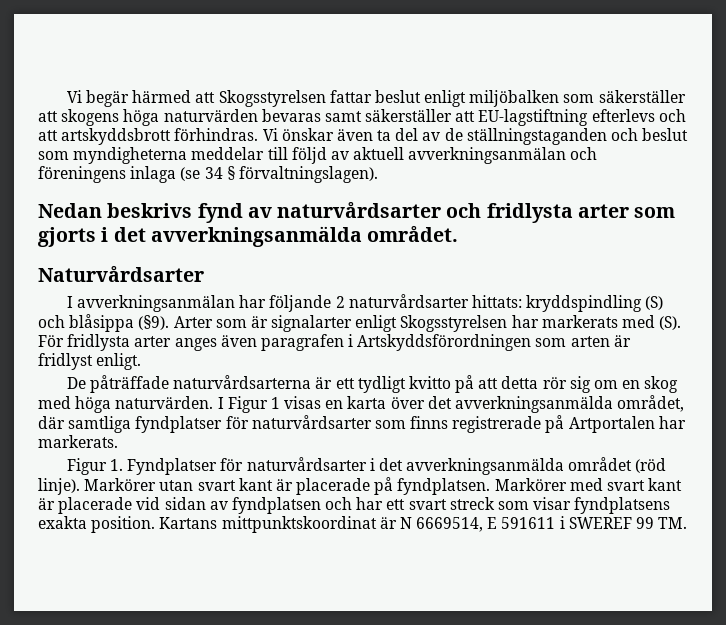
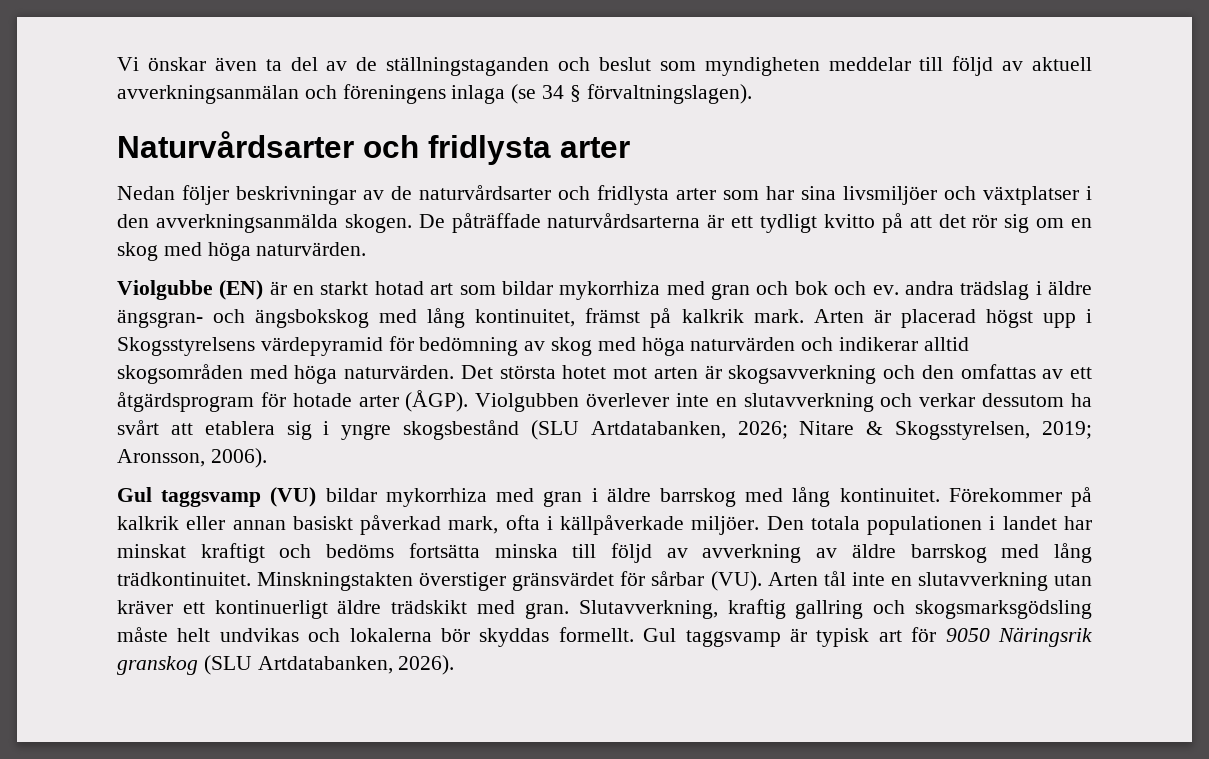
- Vi begär härmed att Skogsstyrelsen fattar beslut enligt miljöbalken som säkerställer att skogens höga naturvärden bevaras samt säkerställer att EU-lagstiftning efterlevs och att artskyddsbrott förhindras. Vi önskar även ta del av de ställningstaganden och beslut som myndigheterna meddelar till följd av aktuell avverkningsanmälan och föreningens inlaga (se 34 § förvaltningslagen).
+ Vi önskar även ta del av de ställningstaganden och beslut som myndigheten meddelar till följd av aktuell avverkningsanmälan och föreningens inlaga (se 34 § förvaltningslagen).
- Nedan beskrivs fynd av naturvårdsarter och fridlysta arter som gjorts i det avverkningsanmälda området.
- Naturvårdsarter
- I avverkningsanmälan har följande 2 naturvårdsarter hittats: kryddspindling (S) och blåsippa (§9). Arter som är signalarter enligt Skogsstyrelsen har markerats med (S). För fridlysta arter anges även paragrafen i Artskyddsförordningen som arten är fridlyst enligt.
- De påträffade naturvårdsarterna är ett tydligt kvitto på att detta rör sig om en skog med höga naturvärden. I Figur 1 visas en karta över det avverkningsanmälda området, där samtliga fyndplatser för naturvårdsarter som finns registrerade på Artportalen har markerats.
- Figur 1. Fyndplatser för naturvårdsarter i det avverkningsanmälda området (röd linje). Markörer utan svart kant är placerade på fyndplatsen. Markörer med svart kant är placerade vid sidan av fyndplatsen och har ett svart streck som visar fyndplatsens exakta position. Kartans mittpunktskoordinat är N 6669514, E 591611 i SWEREF 99 TM.
+ Naturvårdsarter och fridlysta arter
+ Nedan följer beskrivningar av de naturvårdsarter och fridlysta arter som har sina livsmiljöer och växtplatser i den avverkningsanmälda skogen. De påträffade naturvårdsarterna är ett tydligt kvitto på att det rör sig om en skog med höga naturvärden.
+ Violgubbe (EN) är en starkt hotad art som bildar mykorrhiza med gran och bok och ev. andra trädslag i äldre ängsgran- och ängsbokskog med lång kontinuitet, främst på kalkrik mark. Arten är placerad högst upp i Skogsstyrelsens värdepyramid för bedömning av skog med höga naturvärden och indikerar alltid skogsområden med höga naturvärden. Det största hotet mot arten är skogsavverkning och den omfattas av ett åtgärdsprogram för hotade arter (ÅGP). Violgubben överlever inte en slutavverkning och verkar dessutom ha svårt att etablera sig i yngre skogsbestånd (SLU Artdatabanken, 2026; Nitare & Skogsstyrelsen, 2019; Aronsson, 2006).
+ Gul taggsvamp (VU) bildar mykorrhiza med gran i äldre barrskog med lång kontinuitet. Förekommer på kalkrik eller annan basiskt påverkad mark, ofta i källpåverkade miljöer. Den totala populationen i landet har minskat kraftigt och bedöms fortsätta minska till följd av avverkning av äldre barrskog med lång trädkontinuitet. Minskningstakten överstiger gränsvärdet för sårbar (VU). Arten tål inte en slutavverkning utan kräver ett kontinuerligt äldre trädskikt med gran. Slutavverkning, kraftig gallring och skogsmarksgödsling måste helt undvikas och lokalerna bör skyddas formellt. Gul taggsvamp är typisk art för 9050 Näringsrik granskog (SLU Artdatabanken, 2026).

